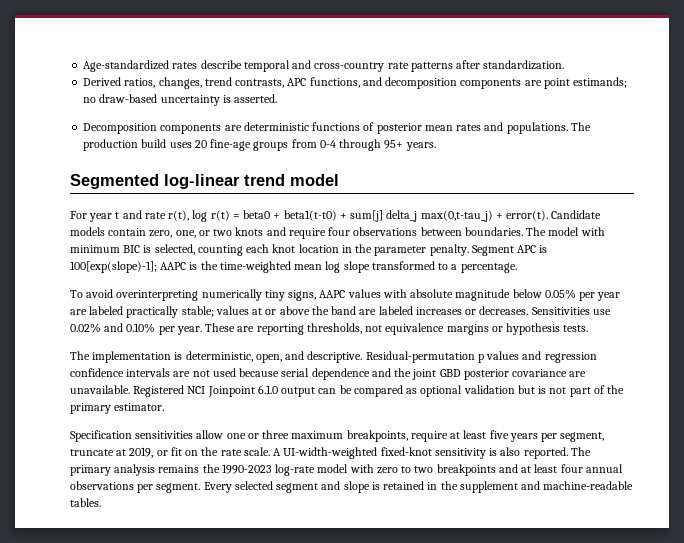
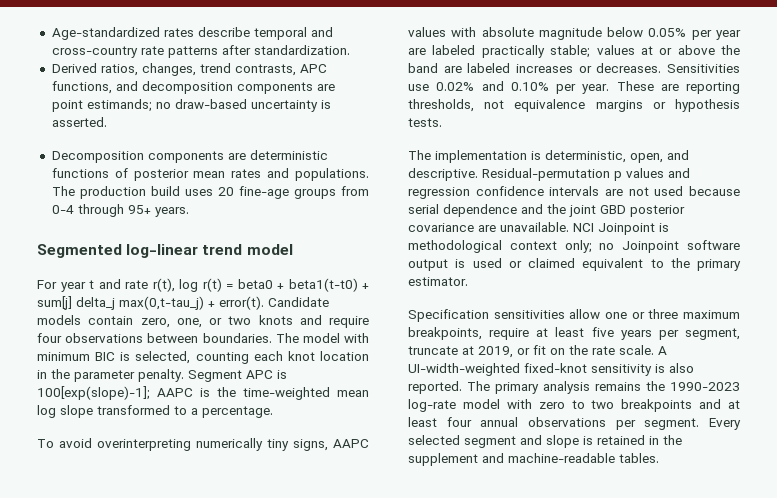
- Registered NCI Joinpoint 6.1.0 output can be compared as optional validation but is not part of the primary estimator.
+ NCI Joinpoint is methodological context only; no Joinpoint software output is used or claimed equivalent to the primary estimator.

